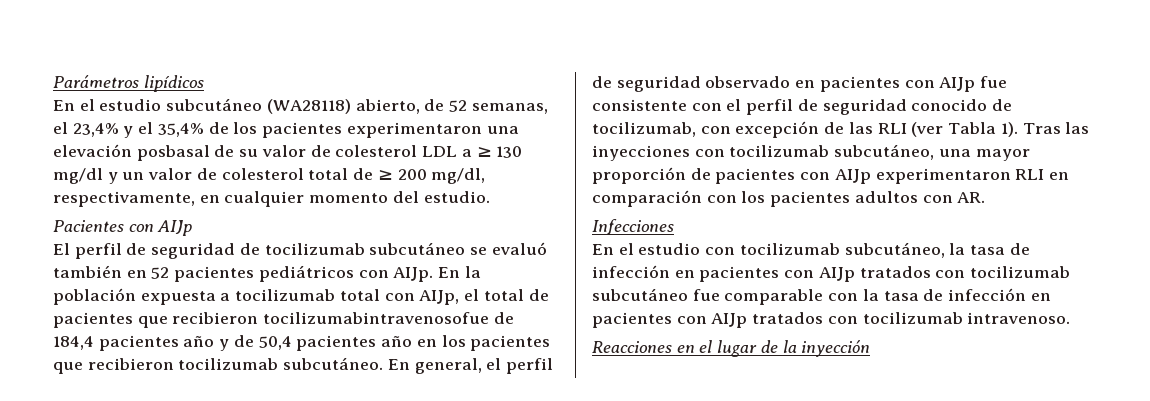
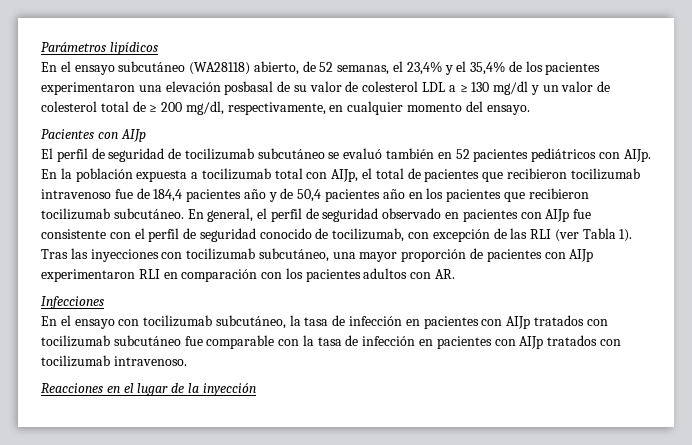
- En el estudio subcutáneo (WA28118) abierto, de 52 semanas, el 23,4% y el 35,4% de los pacientes experimentaron una elevación posbasal de su valor de colesterol LDL a ≥ 130 mg/dl y un valor de colesterol total de ≥ 200 mg/dl, respectivamente, en cualquier momento del estudio.
+ En el ensayo subcutáneo (WA28118) abierto, de 52 semanas, el 23,4% y el 35,4% de los pacientes experimentaron una elevación posbasal de su valor de colesterol LDL a ≥ 130 mg/dl y un valor de colesterol total de ≥ 200 mg/dl, respectivamente, en cualquier momento del ensayo.
- En la población expuesta a tocilizumab total con AIJp, el total de pacientes que recibieron tocilizumabintravenosofue de 184,4 pacientes año y de 50,4 pacientes año en los pacientes que recibieron tocilizumab subcutáneo.
+ En la población expuesta a tocilizumab total con AIJp, el total de pacientes que recibieron tocilizumab intravenoso fue de 184,4 pacientes año y de 50,4 pacientes año en los pacientes que recibieron tocilizumab subcutáneo.
- En el estudio con tocilizumab subcutáneo, la tasa de infección en pacientes con AIJp tratados con tocilizumab subcutáneo fue comparable con la tasa de infección en pacientes con AIJp tratados con tocilizumab intravenoso.
+ En el ensayo con tocilizumab subcutáneo, la tasa de infección en pacientes con AIJp tratados con tocilizumab subcutáneo fue comparable con la tasa de infección en pacientes con AIJp tratados con tocilizumab intravenoso.

